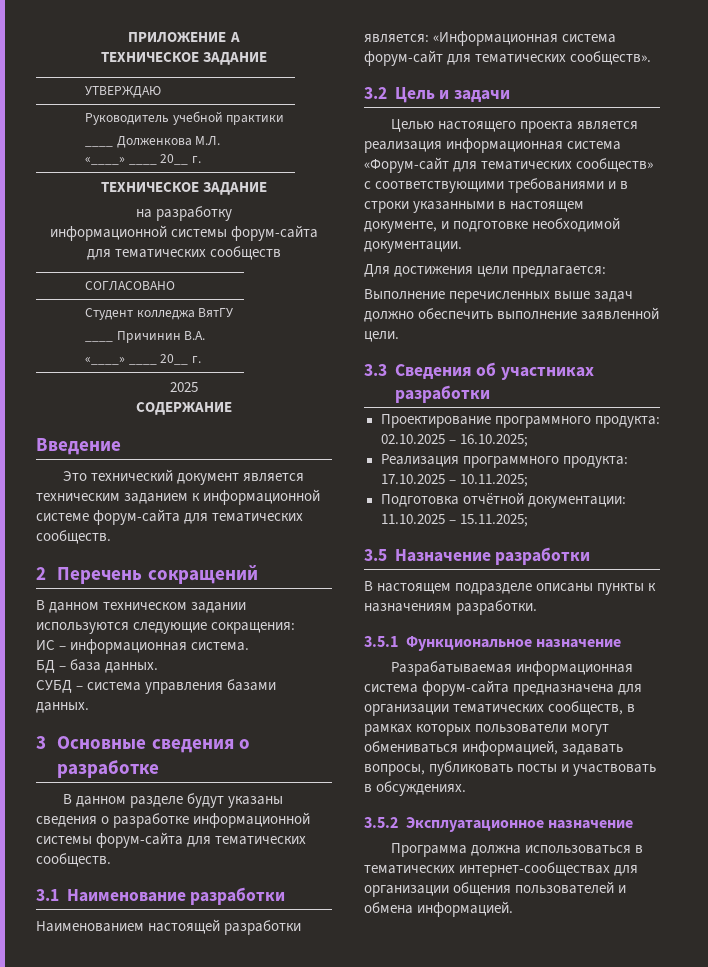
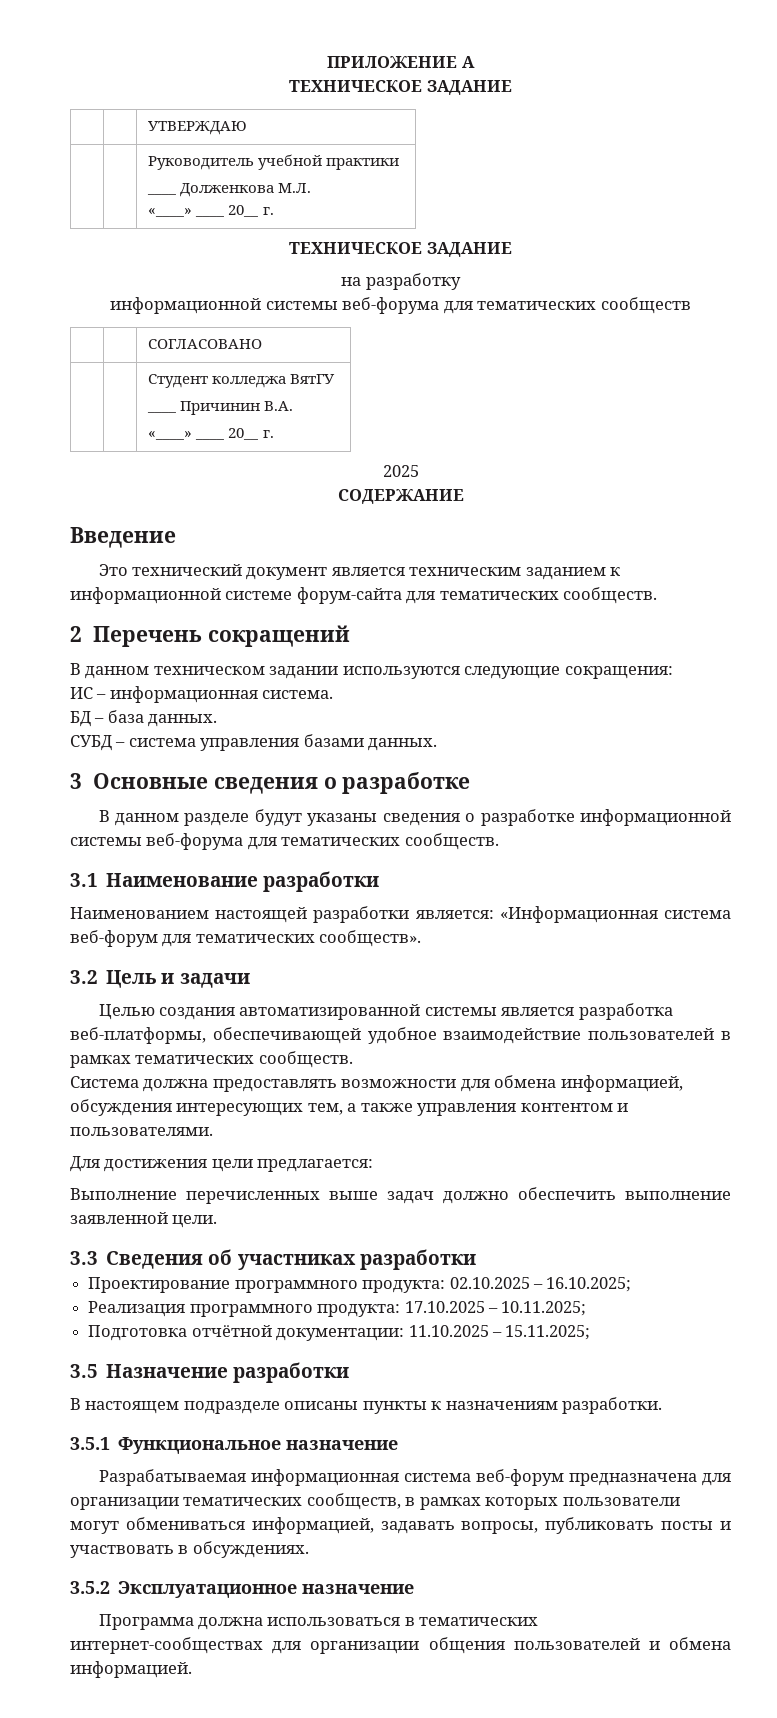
- информационной системы форум-сайта для тематических сообществ
+ информационной системы веб-форума для тематических сообществ
- В данном разделе будут указаны сведения о разработке информационной системы форум-сайта для тематических сообществ.
+ В данном разделе будут указаны сведения о разработке информационной системы веб-форума для тематических сообществ.
- Наименованием настоящей разработки является: «Информационная система форум-сайт для тематических сообществ».
+ Наименованием настоящей разработки является: «Информационная система веб-форум для тематических сообществ».
- Целью настоящего проекта является реализация информационная система «Форум-сайт для тематических сообществ» с соответствующими требованиями и в строки указанными в настоящем документе, и подготовке необходимой документации.
+ Целью создания автоматизированной системы является разработка веб-платформы, обеспечивающей удобное взаимодействие пользователей в рамках тематических сообществ.
+ Система должна предоставлять возможности для обмена информацией, обсуждения интересующих тем, а также управления контентом и пользователями.
- Разрабатываемая информационная система форум-сайта предназначена для организации тематических сообществ, в рамках которых пользователи могут обмениваться информацией, задавать вопросы, публиковать посты и участвовать в обсуждениях.
+ Разрабатываемая информационная система веб-форум предназначена для организации тематических сообществ, в рамках которых пользователи могут обмениваться информацией, задавать вопросы, публиковать посты и участвовать в обсуждениях.

